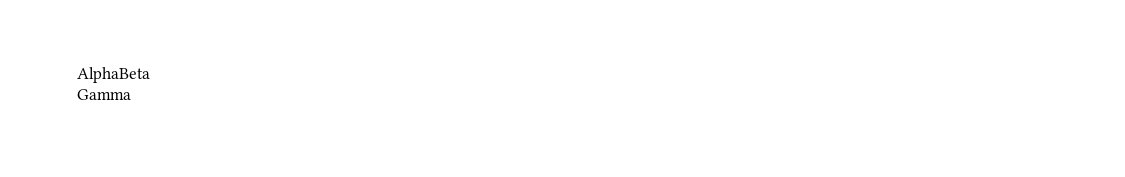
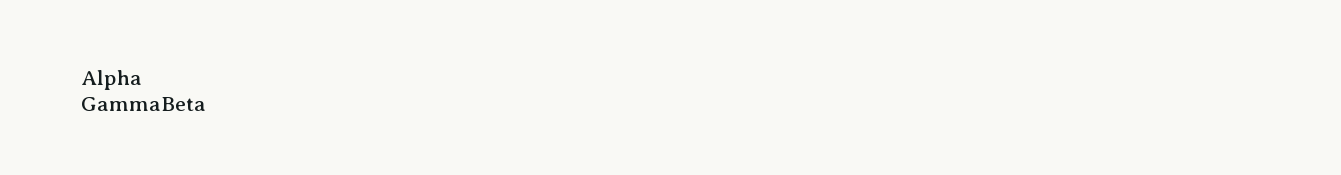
- AlphaBeta
- Gamma
+ Alpha
+ GammaBeta

